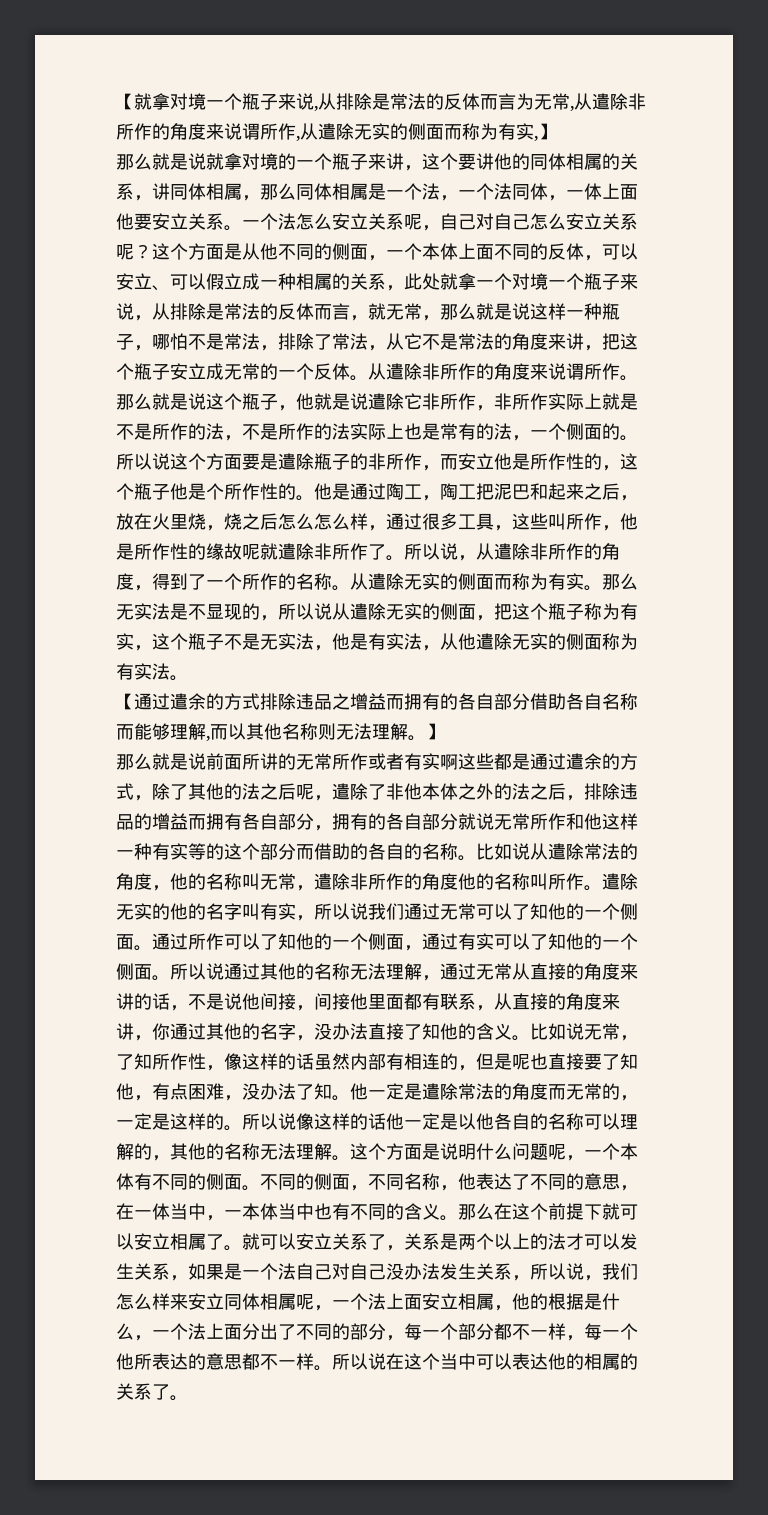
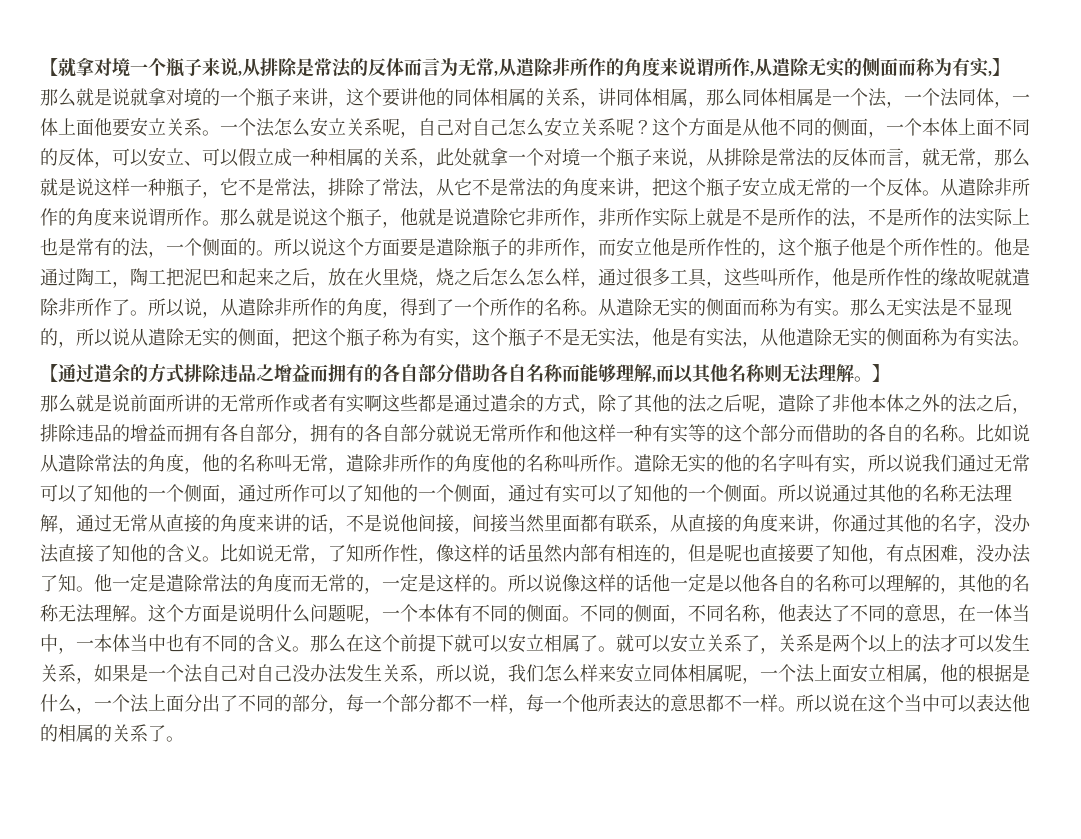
- 这个方面是从他不同的侧面，一个本体上面不同的反体，可以安立、可以假立成一种相属的关系，此处就拿一个对境一个瓶子来说，从排除是常法的反体而言，就无常，那么就是说这样一种瓶子，哪怕不是常法，排除了常法，从它不是常法的角度来讲，把这个瓶子安立成无常的一个反体。
+ 这个方面是从他不同的侧面，一个本体上面不同的反体，可以安立、可以假立成一种相属的关系，此处就拿一个对境一个瓶子来说，从排除是常法的反体而言，就无常，那么就是说这样一种瓶子，它不是常法，排除了常法，从它不是常法的角度来讲，把这个瓶子安立成无常的一个反体。
- 遣除无实的他的名字叫有实，所以说我们通过无常可以了知他的一个侧面。通过所作可以了知他的一个侧面，通过有实可以了知他的一个侧面。
+ 遣除无实的他的名字叫有实，所以说我们通过无常可以了知他的一个侧面，通过所作可以了知他的一个侧面，通过有实可以了知他的一个侧面。
- 所以说通过其他的名称无法理解，通过无常从直接的角度来讲的话，不是说他间接，间接他里面都有联系，从直接的角度来讲，你通过其他的名字，没办法直接了知他的含义。
+ 所以说通过其他的名称无法理解，通过无常从直接的角度来讲的话，不是说他间接，间接当然里面都有联系，从直接的角度来讲，你通过其他的名字，没办法直接了知他的含义。

